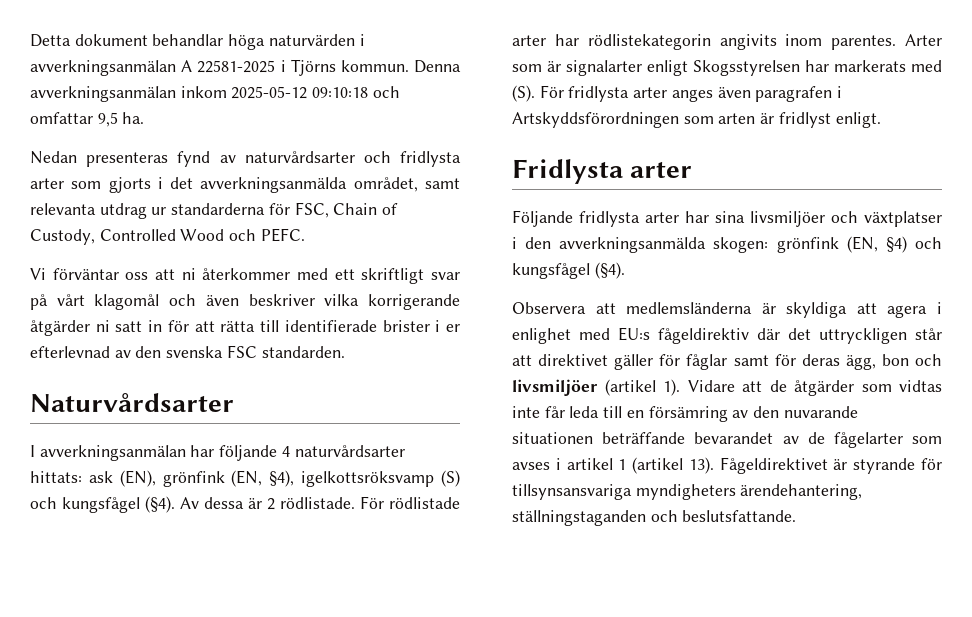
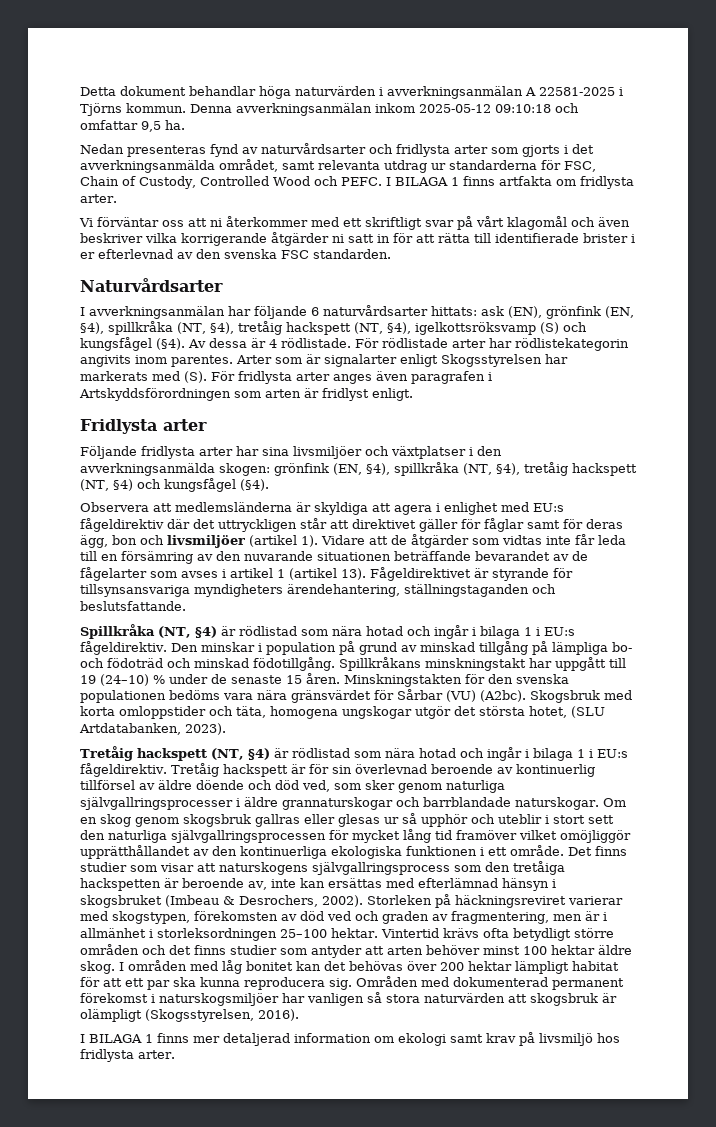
+ I BILAGA 1 finns artfakta om fridlysta arter.
- I avverkningsanmälan har följande 4 naturvårdsarter hittats: ask (EN), grönfink (EN, §4), igelkottsröksvamp (S) och kungsfågel (§4).
+ I avverkningsanmälan har följande 6 naturvårdsarter hittats: ask (EN), grönfink (EN, §4), spillkråka (NT, §4), tretåig hackspett (NT, §4), igelkottsröksvamp (S) och kungsfågel (§4).
- Av dessa är 2 rödlistade.
+ Av dessa är 4 rödlistade.
- Följande fridlysta arter har sina livsmiljöer och växtplatser i den avverkningsanmälda skogen: grönfink (EN, §4) och kungsfågel (§4).
+ Följande fridlysta arter har sina livsmiljöer och växtplatser i den avverkningsanmälda skogen: grönfink (EN, §4), spillkråka (NT, §4), tretåig hackspett (NT, §4) och kungsfågel (§4).
+ Spillkråka (NT, §4) är rödlistad som nära hotad och ingår i bilaga 1 i EU:s fågeldirektiv. Den minskar i population på grund av minskad tillgång på lämpliga bo- och födoträd och minskad födotillgång. Spillkråkans minskningstakt har uppgått till 19 (24–10) % under de senaste 15 åren. Minskningstakten för den svenska populationen bedöms vara nära gränsvärdet för Sårbar (VU) (A2bc). Skogsbruk med korta omloppstider och täta, homogena ungskogar utgör det största hotet, (SLU Artdatabanken, 2023).
+ Tretåig hackspett (NT, §4) är rödlistad som nära hotad och ingår i bilaga 1 i EU:s fågeldirektiv. Tretåig hackspett är för sin överlevnad beroende av kontinuerlig tillförsel av äldre döende och död ved, som sker genom naturliga självgallringsprocesser i äldre grannaturskogar och barrblandade naturskogar. Om en skog genom skogsbruk gallras eller glesas ur så upphör och uteblir i stort sett den naturliga självgallringsprocessen för mycket lång tid framöver vilket omöjliggör upprätthållandet av den kontinuerliga ekologiska funktionen i ett område. Det finns studier som visar att naturskogens självgallringsprocess som den tretåiga hackspetten är beroende av, inte kan ersättas med efterlämnad hänsyn i skogsbruket (Imbeau & Desrochers, 2002). Storleken på häckningsreviret varierar med skogstypen, förekomsten av död ved och graden av fragmentering, men är i allmänhet i storleksordningen 25–100 hektar. Vintertid krävs ofta betydligt större områden och det finns studier som antyder att arten behöver minst 100 hektar äldre skog. I områden med låg bonitet kan det behövas över 200 hektar lämpligt habitat för att ett par ska kunna reproducera sig. Områden med dokumenterad permanent förekomst i naturskogsmiljöer har vanligen så stora naturvärden att skogsbruk är olämpligt (Skogsstyrelsen, 2016).
+ I BILAGA 1 finns mer detaljerad information om ekologi samt krav på livsmiljö hos fridlysta arter.

